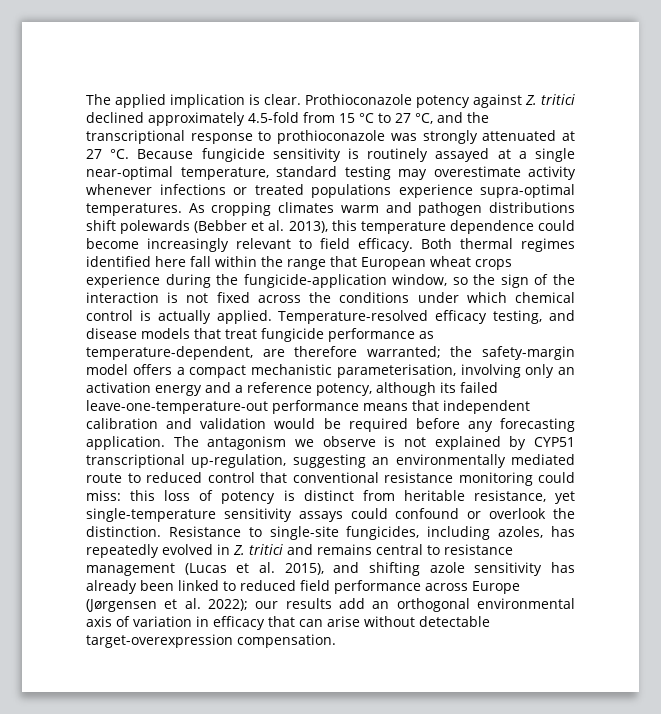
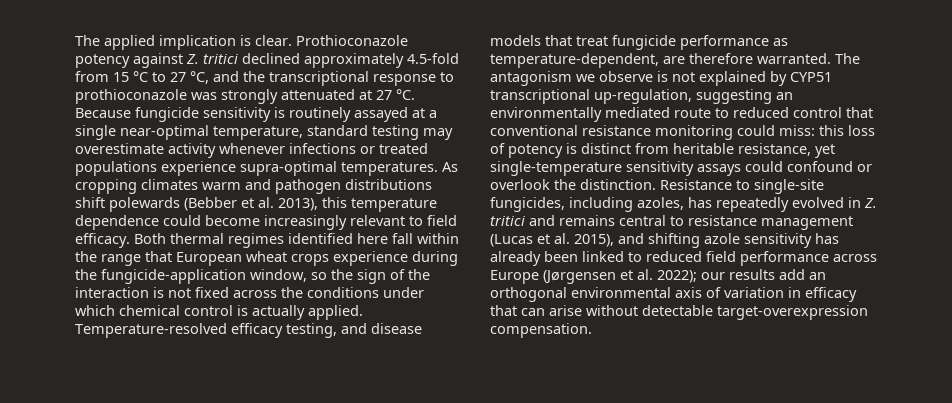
- Temperature-resolved efficacy testing, and disease models that treat fungicide performance as temperature-dependent, are therefore warranted; the safety-margin model offers a compact mechanistic parameterisation, involving only an activation energy and a reference potency, although its failed leave-one-temperature-out performance means that independent calibration and validation would be required before any forecasting application.
+ Temperature-resolved efficacy testing, and disease models that treat fungicide performance as temperature-dependent, are therefore warranted.

